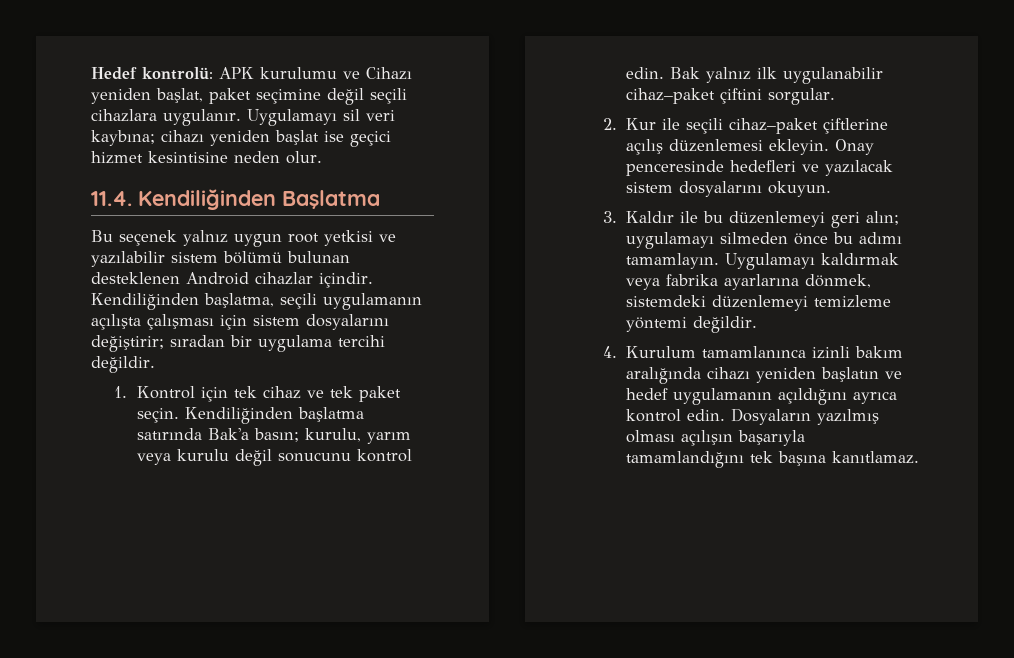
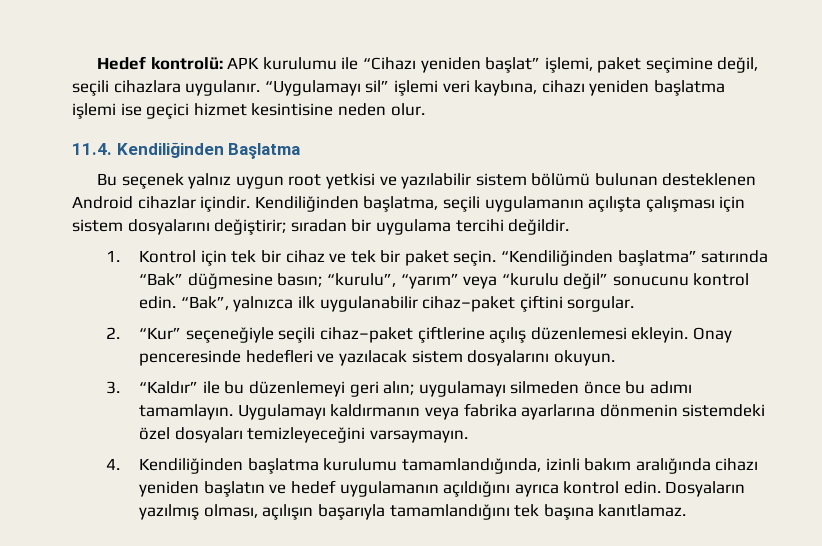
- Hedef kontrolü: APK kurulumu ve Cihazı yeniden başlat, paket seçimine değil seçili cihazlara uygulanır.
+ Hedef kontrolü: APK kurulumu ile “Cihazı yeniden başlat” işlemi, paket seçimine değil, seçili cihazlara uygulanır.
- Uygulamayı sil veri kaybına; cihazı yeniden başlat ise geçici hizmet kesintisine neden olur.
+ “Uygulamayı sil” işlemi veri kaybına, cihazı yeniden başlatma işlemi ise geçici hizmet kesintisine neden olur.
- 1. Kontrol için tek cihaz ve tek paket seçin.
+ 1. Kontrol için tek bir cihaz ve tek bir paket seçin.
- Kendiliğinden başlatma satırında Bak'a basın; kurulu, yarım veya kurulu değil sonucunu kontrol edin.
+ “Kendiliğinden başlatma” satırında “Bak” düğmesine basın; “kurulu”, “yarım” veya “kurulu değil” sonucunu kontrol edin.
- Bak yalnız ilk uygulanabilir cihaz–paket çiftini sorgular.
+ “Bak”, yalnızca ilk uygulanabilir cihaz–paket çiftini sorgular.
- 2. Kur ile seçili cihaz–paket çiftlerine açılış düzenlemesi ekleyin.
+ 2. “Kur” seçeneğiyle seçili cihaz–paket çiftlerine açılış düzenlemesi ekleyin.
- 3. Kaldır ile bu düzenlemeyi geri alın; uygulamayı silmeden önce bu adımı tamamlayın.
+ 3. “Kaldır” ile bu düzenlemeyi geri alın; uygulamayı silmeden önce bu adımı tamamlayın.
- Uygulamayı kaldırmak veya fabrika ayarlarına dönmek, sistemdeki düzenlemeyi temizleme yöntemi değildir.
- 4. Kurulum tamamlanınca izinli bakım aralığında cihazı yeniden başlatın ve hedef uygulamanın açıldığını ayrıca kontrol edin.
+ Uygulamayı kaldırmanın veya fabrika ayarlarına dönmenin sistemdeki özel dosyaları temizleyeceğini varsaymayın.
+ 4. Kendiliğinden başlatma kurulumu tamamlandığında, izinli bakım aralığında cihazı yeniden başlatın ve hedef uygulamanın açıldığını ayrıca kontrol edin.
- Dosyaların yazılmış olması açılışın başarıyla tamamlandığını tek başına kanıtlamaz.
+ Dosyaların yazılmış olması, açılışın başarıyla tamamlandığını tek başına kanıtlamaz.

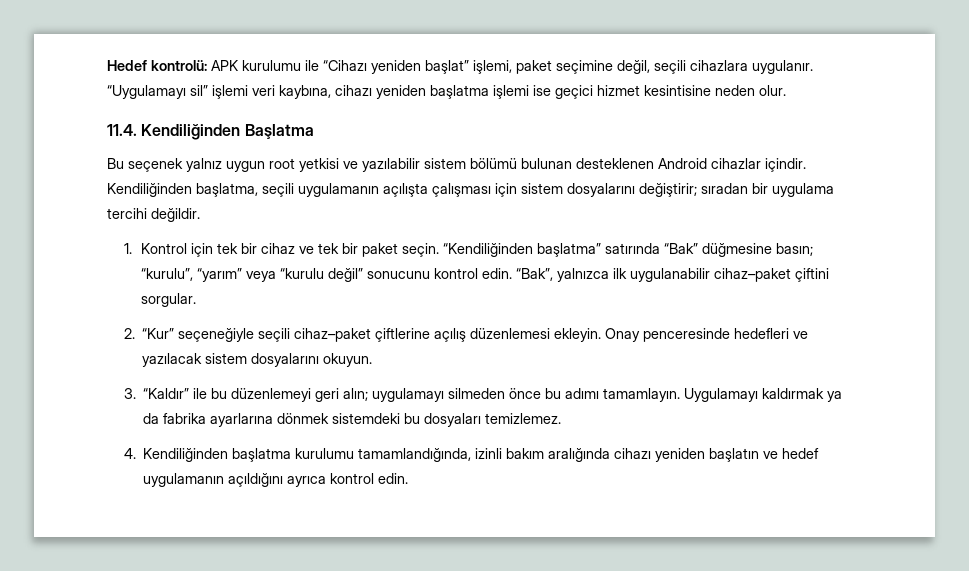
- Uygulamayı kaldırmanın veya fabrika ayarlarına dönmenin sistemdeki özel dosyaları temizleyeceğini varsaymayın.
+ Uygulamayı kaldırmak ya da fabrika ayarlarına dönmek sistemdeki bu dosyaları temizlemez.
- Dosyaların yazılmış olması, açılışın başarıyla tamamlandığını tek başına kanıtlamaz.

